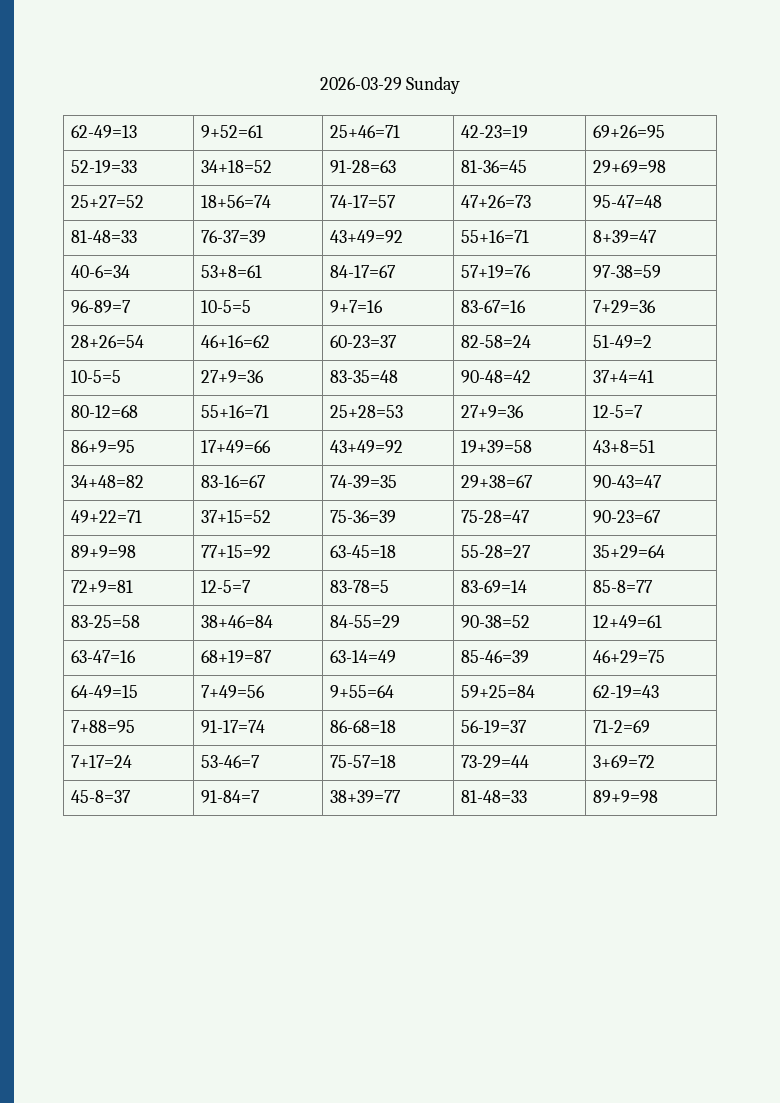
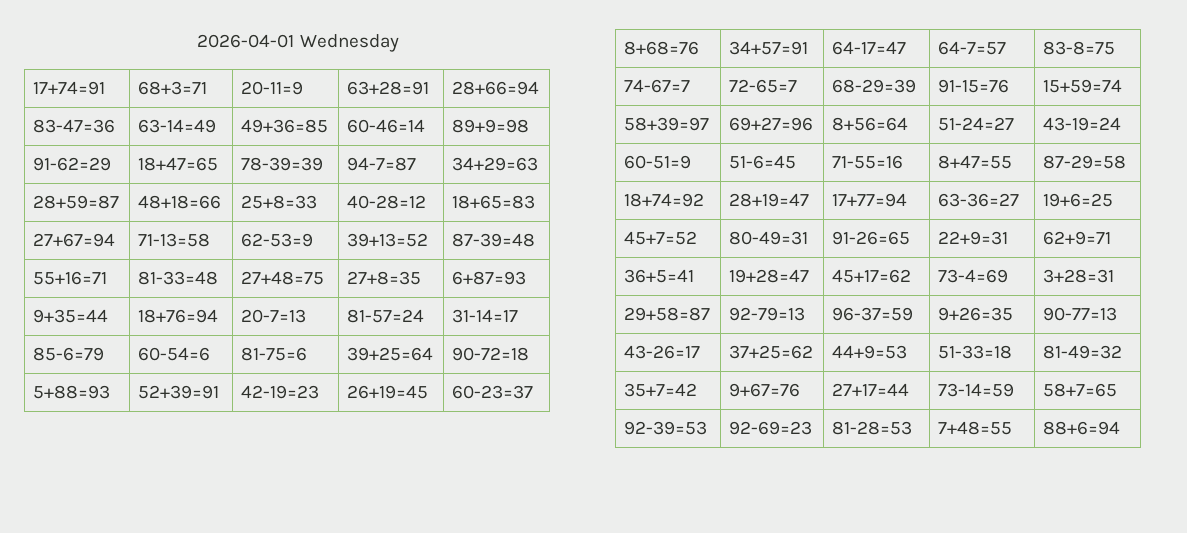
- 2026-03-29 Sunday
- 62-49=13 | 9+52=61 | 25+46=71 | 42-23=19 | 69+26=95
- 52-19=33 | 34+18=52 | 91-28=63 | 81-36=45 | 29+69=98
- 25+27=52 | 18+56=74 | 74-17=57 | 47+26=73 | 95-47=48
- 81-48=33 | 76-37=39 | 43+49=92 | 55+16=71 | 8+39=47
- 40-6=34 | 53+8=61 | 84-17=67 | 57+19=76 | 97-38=59
- 96-89=7 | 10-5=5 | 9+7=16 | 83-67=16 | 7+29=36
- 28+26=54 | 46+16=62 | 60-23=37 | 82-58=24 | 51-49=2
- 10-5=5 | 27+9=36 | 83-35=48 | 90-48=42 | 37+4=41
- 80-12=68 | 55+16=71 | 25+28=53 | 27+9=36 | 12-5=7
- 86+9=95 | 17+49=66 | 43+49=92 | 19+39=58 | 43+8=51
- 34+48=82 | 83-16=67 | 74-39=35 | 29+38=67 | 90-43=47
- 49+22=71 | 37+15=52 | 75-36=39 | 75-28=47 | 90-23=67
- 89+9=98 | 77+15=92 | 63-45=18 | 55-28=27 | 35+29=64
- 72+9=81 | 12-5=7 | 83-78=5 | 83-69=14 | 85-8=77
- 83-25=58 | 38+46=84 | 84-55=29 | 90-38=52 | 12+49=61
- 63-47=16 | 68+19=87 | 63-14=49 | 85-46=39 | 46+29=75
- 64-49=15 | 7+49=56 | 9+55=64 | 59+25=84 | 62-19=43
- 7+88=95 | 91-17=74 | 86-68=18 | 56-19=37 | 71-2=69
- 7+17=24 | 53-46=7 | 75-57=18 | 73-29=44 | 3+69=72
- 45-8=37 | 91-84=7 | 38+39=77 | 81-48=33 | 89+9=98
+ 2026-04-01 Wednesday
+ 17+74=91 | 68+3=71 | 20-11=9 | 63+28=91 | 28+66=94
+ 83-47=36 | 63-14=49 | 49+36=85 | 60-46=14 | 89+9=98
+ 91-62=29 | 18+47=65 | 78-39=39 | 94-7=87 | 34+29=63
+ 28+59=87 | 48+18=66 | 25+8=33 | 40-28=12 | 18+65=83
+ 27+67=94 | 71-13=58 | 62-53=9 | 39+13=52 | 87-39=48
+ 55+16=71 | 81-33=48 | 27+48=75 | 27+8=35 | 6+87=93
+ 9+35=44 | 18+76=94 | 20-7=13 | 81-57=24 | 31-14=17
+ 85-6=79 | 60-54=6 | 81-75=6 | 39+25=64 | 90-72=18
+ 5+88=93 | 52+39=91 | 42-19=23 | 26+19=45 | 60-23=37
+ 8+68=76 | 34+57=91 | 64-17=47 | 64-7=57 | 83-8=75
+ 74-67=7 | 72-65=7 | 68-29=39 | 91-15=76 | 15+59=74
+ 58+39=97 | 69+27=96 | 8+56=64 | 51-24=27 | 43-19=24
+ 60-51=9 | 51-6=45 | 71-55=16 | 8+47=55 | 87-29=58
+ 18+74=92 | 28+19=47 | 17+77=94 | 63-36=27 | 19+6=25
+ 45+7=52 | 80-49=31 | 91-26=65 | 22+9=31 | 62+9=71
+ 36+5=41 | 19+28=47 | 45+17=62 | 73-4=69 | 3+28=31
+ 29+58=87 | 92-79=13 | 96-37=59 | 9+26=35 | 90-77=13
+ 43-26=17 | 37+25=62 | 44+9=53 | 51-33=18 | 81-49=32
+ 35+7=42 | 9+67=76 | 27+17=44 | 73-14=59 | 58+7=65
+ 92-39=53 | 92-69=23 | 81-28=53 | 7+48=55 | 88+6=94

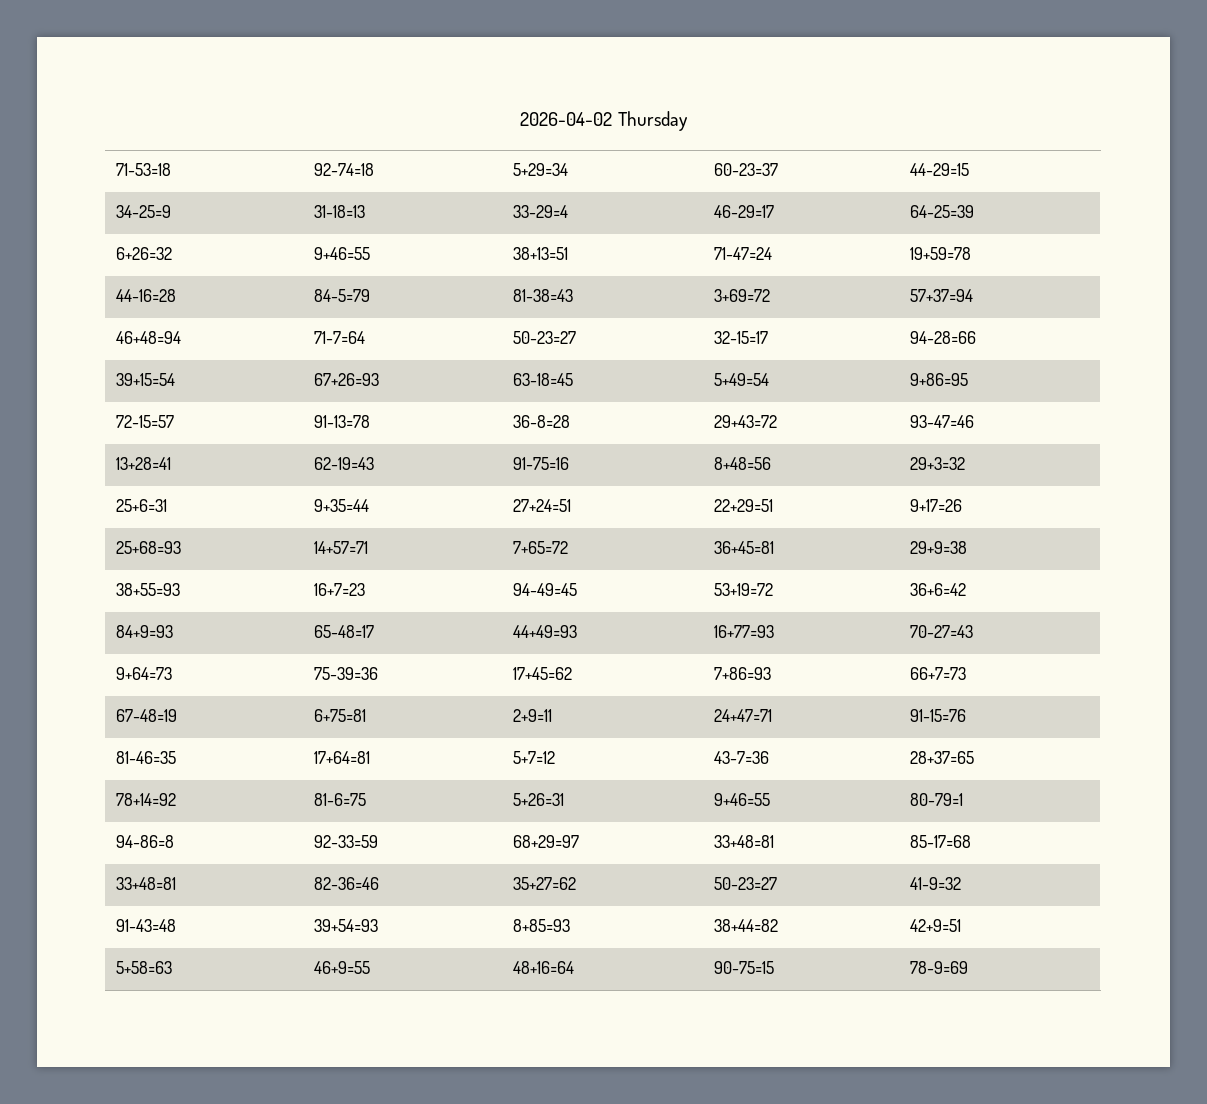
- 2026-04-01 Wednesday
- 17+74=91 | 68+3=71 | 20-11=9 | 63+28=91 | 28+66=94
- 83-47=36 | 63-14=49 | 49+36=85 | 60-46=14 | 89+9=98
- 91-62=29 | 18+47=65 | 78-39=39 | 94-7=87 | 34+29=63
- 28+59=87 | 48+18=66 | 25+8=33 | 40-28=12 | 18+65=83
- 27+67=94 | 71-13=58 | 62-53=9 | 39+13=52 | 87-39=48
- 55+16=71 | 81-33=48 | 27+48=75 | 27+8=35 | 6+87=93
- 9+35=44 | 18+76=94 | 20-7=13 | 81-57=24 | 31-14=17
- 85-6=79 | 60-54=6 | 81-75=6 | 39+25=64 | 90-72=18
- 5+88=93 | 52+39=91 | 42-19=23 | 26+19=45 | 60-23=37
- 8+68=76 | 34+57=91 | 64-17=47 | 64-7=57 | 83-8=75
- 74-67=7 | 72-65=7 | 68-29=39 | 91-15=76 | 15+59=74
- 58+39=97 | 69+27=96 | 8+56=64 | 51-24=27 | 43-19=24
- 60-51=9 | 51-6=45 | 71-55=16 | 8+47=55 | 87-29=58
- 18+74=92 | 28+19=47 | 17+77=94 | 63-36=27 | 19+6=25
- 45+7=52 | 80-49=31 | 91-26=65 | 22+9=31 | 62+9=71
- 36+5=41 | 19+28=47 | 45+17=62 | 73-4=69 | 3+28=31
- 29+58=87 | 92-79=13 | 96-37=59 | 9+26=35 | 90-77=13
- 43-26=17 | 37+25=62 | 44+9=53 | 51-33=18 | 81-49=32
- 35+7=42 | 9+67=76 | 27+17=44 | 73-14=59 | 58+7=65
- 92-39=53 | 92-69=23 | 81-28=53 | 7+48=55 | 88+6=94
+ 2026-04-02 Thursday
+ 71-53=18 | 92-74=18 | 5+29=34 | 60-23=37 | 44-29=15
+ 34-25=9 | 31-18=13 | 33-29=4 | 46-29=17 | 64-25=39
+ 6+26=32 | 9+46=55 | 38+13=51 | 71-47=24 | 19+59=78
+ 44-16=28 | 84-5=79 | 81-38=43 | 3+69=72 | 57+37=94
+ 46+48=94 | 71-7=64 | 50-23=27 | 32-15=17 | 94-28=66
+ 39+15=54 | 67+26=93 | 63-18=45 | 5+49=54 | 9+86=95
+ 72-15=57 | 91-13=78 | 36-8=28 | 29+43=72 | 93-47=46
+ 13+28=41 | 62-19=43 | 91-75=16 | 8+48=56 | 29+3=32
+ 25+6=31 | 9+35=44 | 27+24=51 | 22+29=51 | 9+17=26
+ 25+68=93 | 14+57=71 | 7+65=72 | 36+45=81 | 29+9=38
+ 38+55=93 | 16+7=23 | 94-49=45 | 53+19=72 | 36+6=42
+ 84+9=93 | 65-48=17 | 44+49=93 | 16+77=93 | 70-27=43
+ 9+64=73 | 75-39=36 | 17+45=62 | 7+86=93 | 66+7=73
+ 67-48=19 | 6+75=81 | 2+9=11 | 24+47=71 | 91-15=76
+ 81-46=35 | 17+64=81 | 5+7=12 | 43-7=36 | 28+37=65
+ 78+14=92 | 81-6=75 | 5+26=31 | 9+46=55 | 80-79=1
+ 94-86=8 | 92-33=59 | 68+29=97 | 33+48=81 | 85-17=68
+ 33+48=81 | 82-36=46 | 35+27=62 | 50-23=27 | 41-9=32
+ 91-43=48 | 39+54=93 | 8+85=93 | 38+44=82 | 42+9=51
+ 5+58=63 | 46+9=55 | 48+16=64 | 90-75=15 | 78-9=69

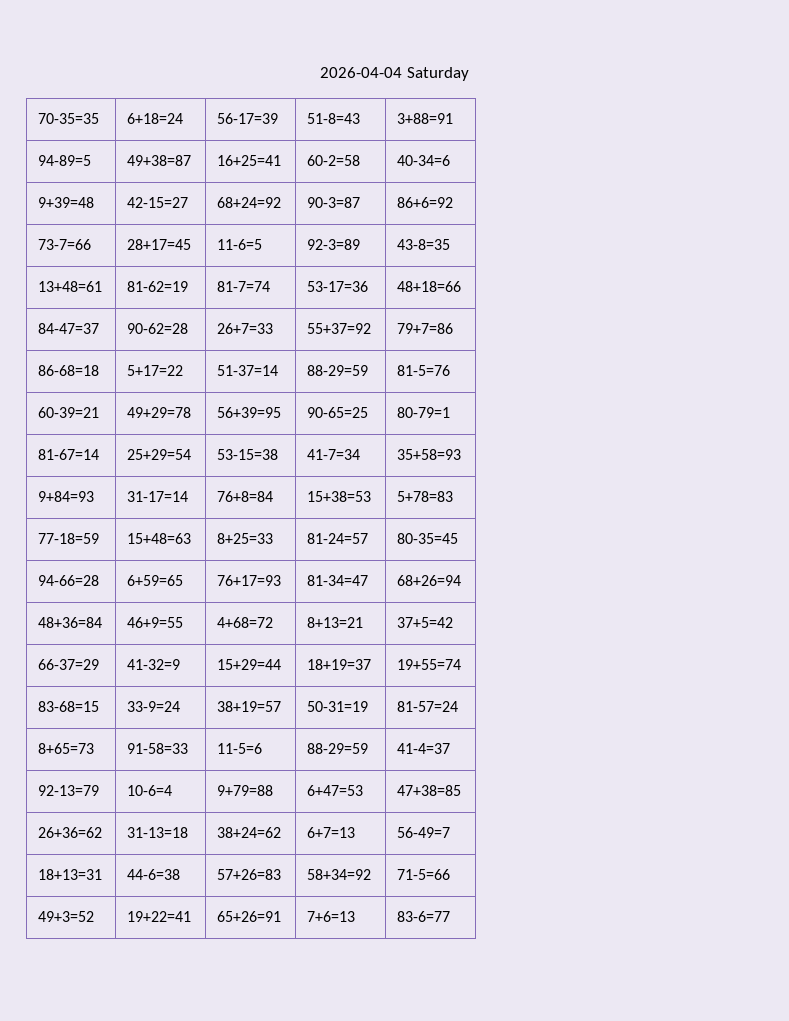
- 2026-04-02 Thursday
- 71-53=18 | 92-74=18 | 5+29=34 | 60-23=37 | 44-29=15
- 34-25=9 | 31-18=13 | 33-29=4 | 46-29=17 | 64-25=39
- 6+26=32 | 9+46=55 | 38+13=51 | 71-47=24 | 19+59=78
- 44-16=28 | 84-5=79 | 81-38=43 | 3+69=72 | 57+37=94
- 46+48=94 | 71-7=64 | 50-23=27 | 32-15=17 | 94-28=66
- 39+15=54 | 67+26=93 | 63-18=45 | 5+49=54 | 9+86=95
- 72-15=57 | 91-13=78 | 36-8=28 | 29+43=72 | 93-47=46
- 13+28=41 | 62-19=43 | 91-75=16 | 8+48=56 | 29+3=32
- 25+6=31 | 9+35=44 | 27+24=51 | 22+29=51 | 9+17=26
- 25+68=93 | 14+57=71 | 7+65=72 | 36+45=81 | 29+9=38
- 38+55=93 | 16+7=23 | 94-49=45 | 53+19=72 | 36+6=42
- 84+9=93 | 65-48=17 | 44+49=93 | 16+77=93 | 70-27=43
- 9+64=73 | 75-39=36 | 17+45=62 | 7+86=93 | 66+7=73
- 67-48=19 | 6+75=81 | 2+9=11 | 24+47=71 | 91-15=76
- 81-46=35 | 17+64=81 | 5+7=12 | 43-7=36 | 28+37=65
- 78+14=92 | 81-6=75 | 5+26=31 | 9+46=55 | 80-79=1
- 94-86=8 | 92-33=59 | 68+29=97 | 33+48=81 | 85-17=68
- 33+48=81 | 82-36=46 | 35+27=62 | 50-23=27 | 41-9=32
- 91-43=48 | 39+54=93 | 8+85=93 | 38+44=82 | 42+9=51
- 5+58=63 | 46+9=55 | 48+16=64 | 90-75=15 | 78-9=69
+ 2026-04-04 Saturday
+ 70-35=35 | 6+18=24 | 56-17=39 | 51-8=43 | 3+88=91
+ 94-89=5 | 49+38=87 | 16+25=41 | 60-2=58 | 40-34=6
+ 9+39=48 | 42-15=27 | 68+24=92 | 90-3=87 | 86+6=92
+ 73-7=66 | 28+17=45 | 11-6=5 | 92-3=89 | 43-8=35
+ 13+48=61 | 81-62=19 | 81-7=74 | 53-17=36 | 48+18=66
+ 84-47=37 | 90-62=28 | 26+7=33 | 55+37=92 | 79+7=86
+ 86-68=18 | 5+17=22 | 51-37=14 | 88-29=59 | 81-5=76
+ 60-39=21 | 49+29=78 | 56+39=95 | 90-65=25 | 80-79=1
+ 81-67=14 | 25+29=54 | 53-15=38 | 41-7=34 | 35+58=93
+ 9+84=93 | 31-17=14 | 76+8=84 | 15+38=53 | 5+78=83
+ 77-18=59 | 15+48=63 | 8+25=33 | 81-24=57 | 80-35=45
+ 94-66=28 | 6+59=65 | 76+17=93 | 81-34=47 | 68+26=94
+ 48+36=84 | 46+9=55 | 4+68=72 | 8+13=21 | 37+5=42
+ 66-37=29 | 41-32=9 | 15+29=44 | 18+19=37 | 19+55=74
+ 83-68=15 | 33-9=24 | 38+19=57 | 50-31=19 | 81-57=24
+ 8+65=73 | 91-58=33 | 11-5=6 | 88-29=59 | 41-4=37
+ 92-13=79 | 10-6=4 | 9+79=88 | 6+47=53 | 47+38=85
+ 26+36=62 | 31-13=18 | 38+24=62 | 6+7=13 | 56-49=7
+ 18+13=31 | 44-6=38 | 57+26=83 | 58+34=92 | 71-5=66
+ 49+3=52 | 19+22=41 | 65+26=91 | 7+6=13 | 83-6=77

